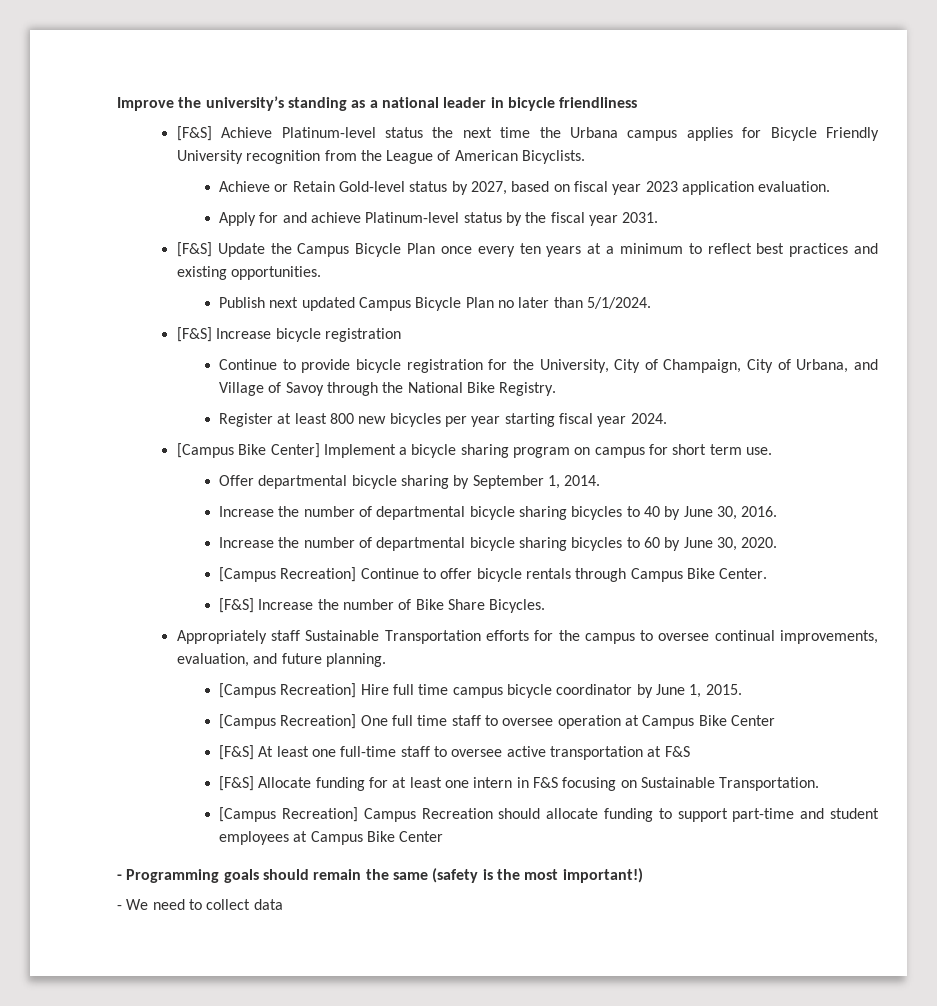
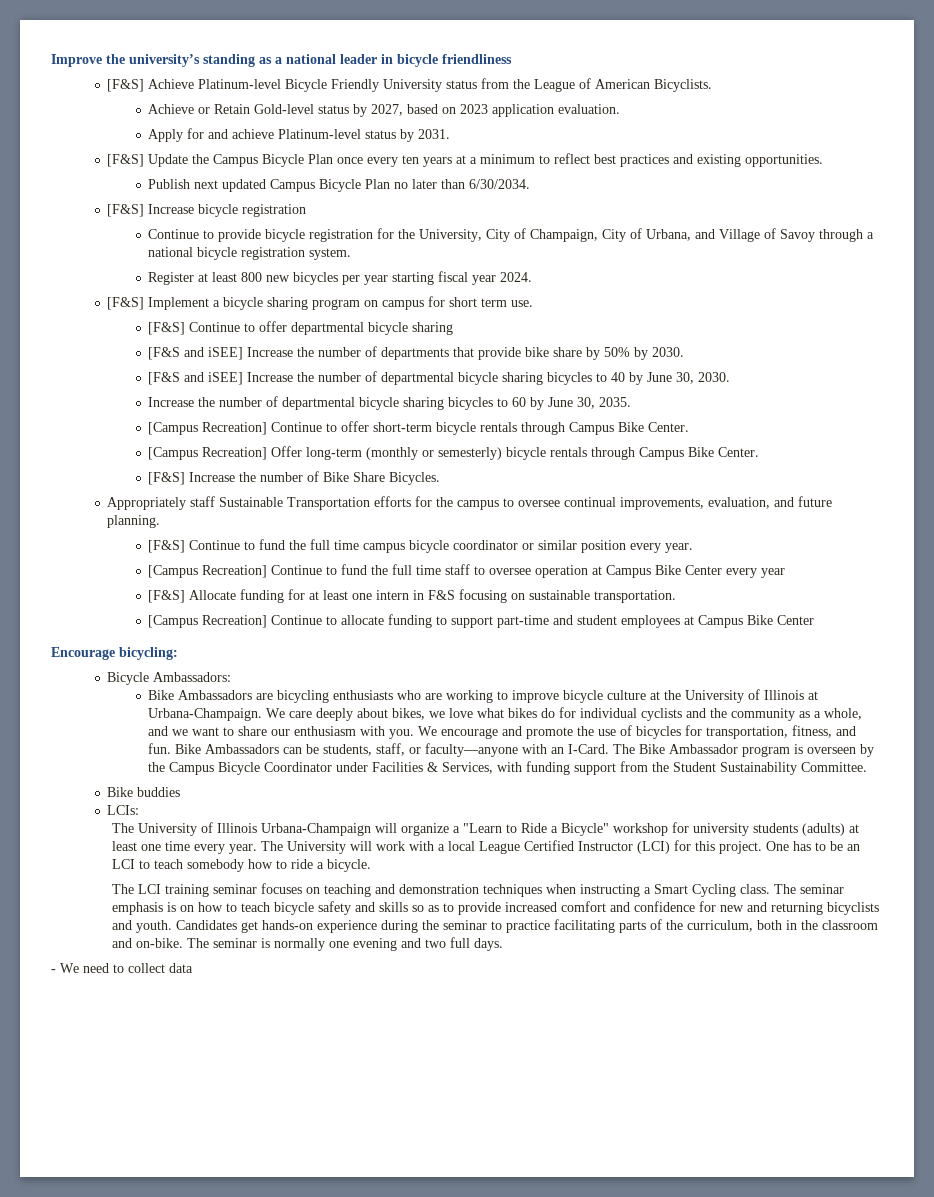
- [F&S] Achieve Platinum-level status the next time the Urbana campus applies for Bicycle Friendly University recognition from the League of American Bicyclists.
+ [F&S] Achieve Platinum-level Bicycle Friendly University status from the League of American Bicyclists.
- Achieve or Retain Gold-level status by 2027, based on fiscal year 2023 application evaluation.
+ Achieve or Retain Gold-level status by 2027, based on 2023 application evaluation.
- Apply for and achieve Platinum-level status by the fiscal year 2031.
+ Apply for and achieve Platinum-level status by 2031.
- Publish next updated Campus Bicycle Plan no later than 5/1/2024.
+ Publish next updated Campus Bicycle Plan no later than 6/30/2034.
- Continue to provide bicycle registration for the University, City of Champaign, City of Urbana, and Village of Savoy through the National Bike Registry.
+ Continue to provide bicycle registration for the University, City of Champaign, City of Urbana, and Village of Savoy through a national bicycle registration system.
- [Campus Bike Center] Implement a bicycle sharing program on campus for short term use.
+ [F&S] Implement a bicycle sharing program on campus for short term use.
- Offer departmental bicycle sharing by September 1, 2014.
- Increase the number of departmental bicycle sharing bicycles to 40 by June 30, 2016.
+ [F&S] Continue to offer departmental bicycle sharing
+ [F&S and iSEE] Increase the number of departments that provide bike share by 50% by 2030.
+ [F&S and iSEE] Increase the number of departmental bicycle sharing bicycles to 40 by June 30, 2030.
- Increase the number of departmental bicycle sharing bicycles to 60 by June 30, 2020.
+ Increase the number of departmental bicycle sharing bicycles to 60 by June 30, 2035.
- [Campus Recreation] Continue to offer bicycle rentals through Campus Bike Center.
+ [Campus Recreation] Continue to offer short-term bicycle rentals through Campus Bike Center.
+ [Campus Recreation] Offer long-term (monthly or semesterly) bicycle rentals through Campus Bike Center.
- [Campus Recreation] Hire full time campus bicycle coordinator by June 1, 2015.
- [Campus Recreation] One full time staff to oversee operation at Campus Bike Center
- [F&S] At least one full-time staff to oversee active transportation at F&S
+ [F&S] Continue to fund the full time campus bicycle coordinator or similar position every year.
+ [Campus Recreation] Continue to fund the full time staff to oversee operation at Campus Bike Center every year
- [F&S] Allocate funding for at least one intern in F&S focusing on Sustainable Transportation.
- [Campus Recreation] Campus Recreation should allocate funding to support part-time and student employees at Campus Bike Center
+ [F&S] Allocate funding for at least one intern in F&S focusing on sustainable transportation.
+ [Campus Recreation] Continue to allocate funding to support part-time and student employees at Campus Bike Center
- - Programming goals should remain the same (safety is the most important!)
+ Encourage bicycling:
+ Bicycle Ambassadors:
+ Bike Ambassadors are bicycling enthusiasts who are working to improve bicycle culture at the University of Illinois at Urbana-Champaign. We care deeply about bikes, we love what bikes do for individual cyclists and the community as a whole, and we want to share our enthusiasm with you. We encourage and promote the use of bicycles for transportation, fitness, and fun. Bike Ambassadors can be students, staff, or faculty—anyone with an I-Card. The Bike Ambassador program is overseen by the Campus Bicycle Coordinator under Facilities & Services, with funding support from the Student Sustainability Committee.
+ Bike buddies
+ LCIs:
+ The University of Illinois Urbana-Champaign will organize a "Learn to Ride a Bicycle" workshop for university students (adults) at least one time every year. The University will work with a local League Certified Instructor (LCI) for this project. One has to be an LCI to teach somebody how to ride a bicycle.
+ The LCI training seminar focuses on teaching and demonstration techniques when instructing a Smart Cycling class. The seminar emphasis is on how to teach bicycle safety and skills so as to provide increased comfort and confidence for new and returning bicyclists and youth. Candidates get hands-on experience during the seminar to practice facilitating parts of the curriculum, both in the classroom and on-bike. The seminar is normally one evening and two full days.

